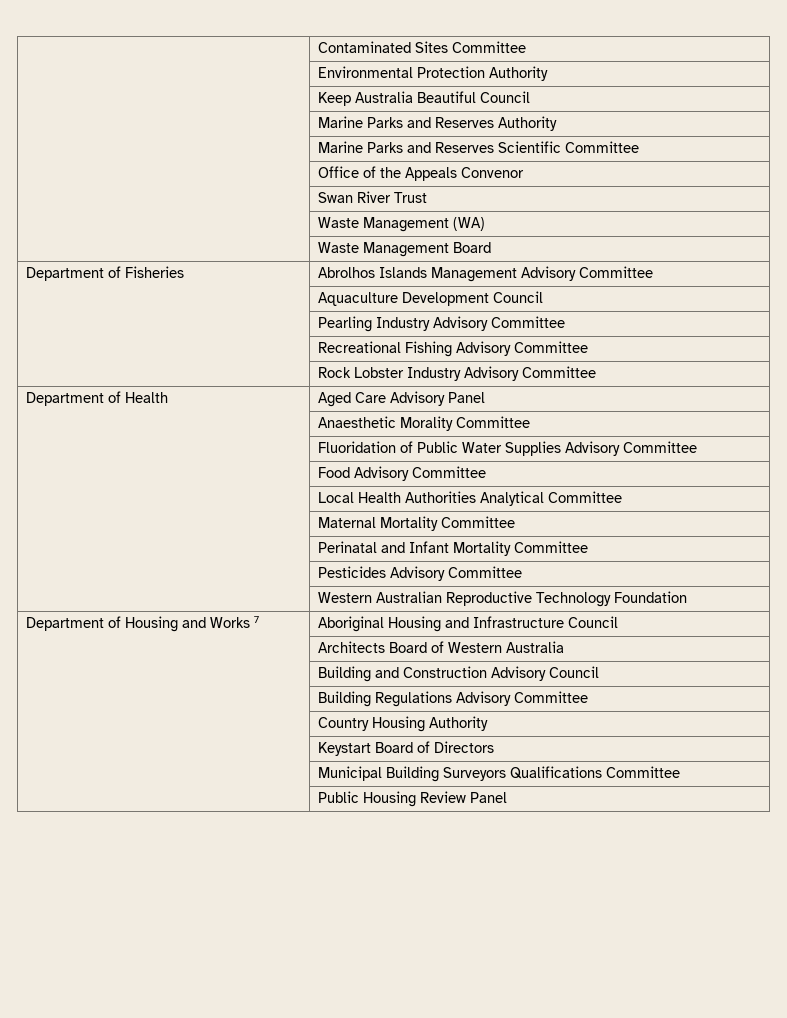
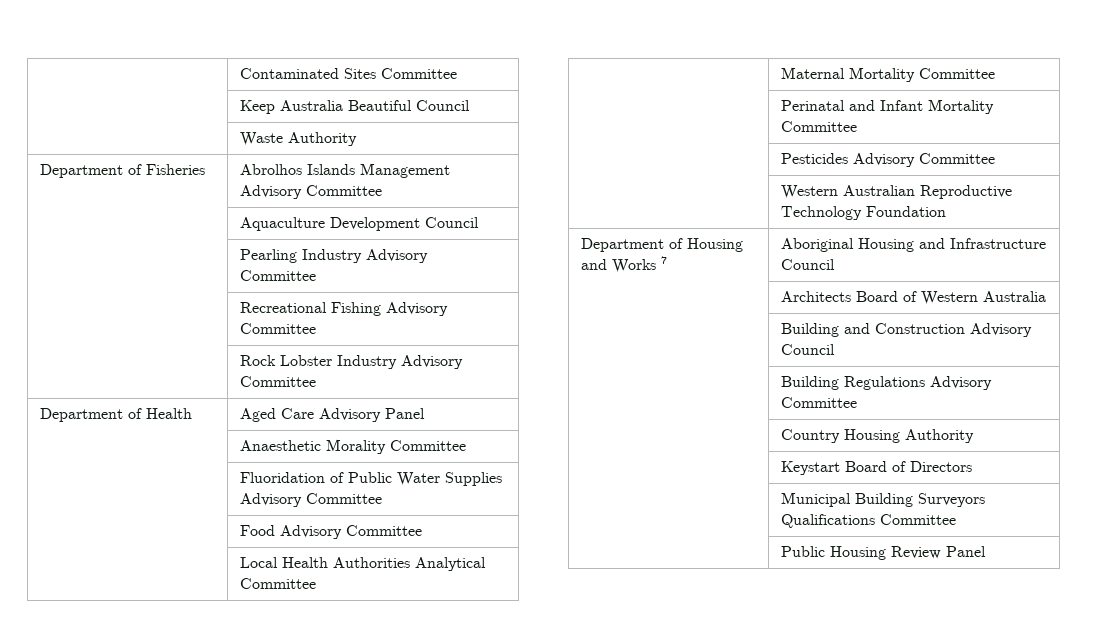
- | Environmental Protection Authority
- | Marine Parks and Reserves Authority
- | Marine Parks and Reserves Scientific Committee
- | Office of the Appeals Convenor
- | Swan River Trust
- | Waste Management (WA)
- | Waste Management Board
+ | Waste Authority

